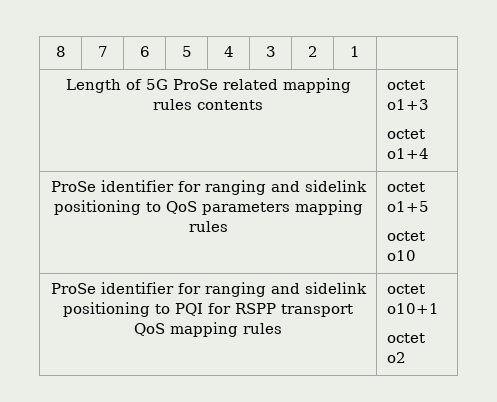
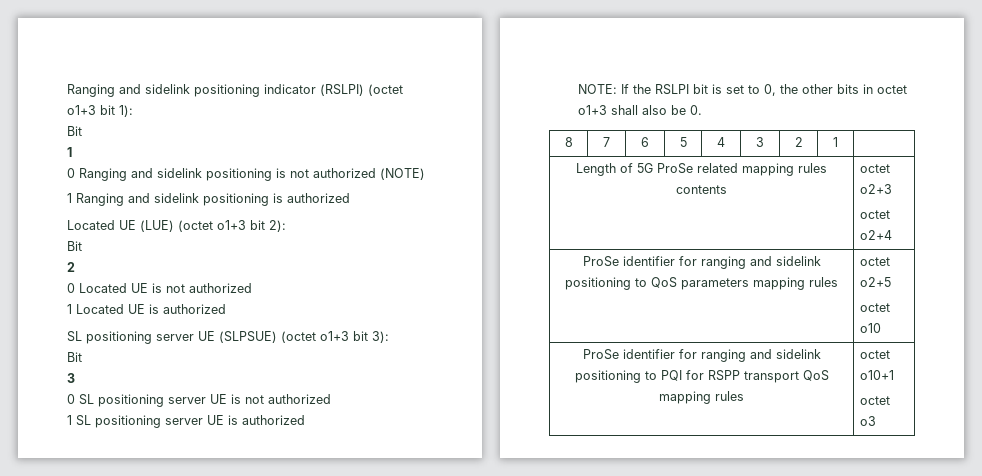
+ Ranging and sidelink positioning indicator (RSLPI) (octet o1+3 bit 1):
+ Bit
+ 1
+ 0 Ranging and sidelink positioning is not authorized (NOTE)
+ 1 Ranging and sidelink positioning is authorized
+ Located UE (LUE) (octet o1+3 bit 2):
+ Bit
+ 2
+ 0 Located UE is not authorized
+ 1 Located UE is authorized
+ SL positioning server UE (SLPSUE) (octet o1+3 bit 3):
+ Bit
+ 3
+ 0 SL positioning server UE is not authorized
+ 1 SL positioning server UE is authorized
+ NOTE: If the RSLPI bit is set to 0, the other bits in octet o1+3 shall also be 0.
- Length of 5G ProSe related mapping rules contents | octet o1+3
- octet o1+4
+ Length of 5G ProSe related mapping rules contents | octet o2+3
+ octet o2+4
- ProSe identifier for ranging and sidelink positioning to QoS parameters mapping rules | octet o1+5
+ ProSe identifier for ranging and sidelink positioning to QoS parameters mapping rules | octet o2+5
  ProSe identifier for ranging and sidelink positioning to PQI for RSPP transport QoS mapping rules | octet o10+1
- octet o2
+ octet o3

